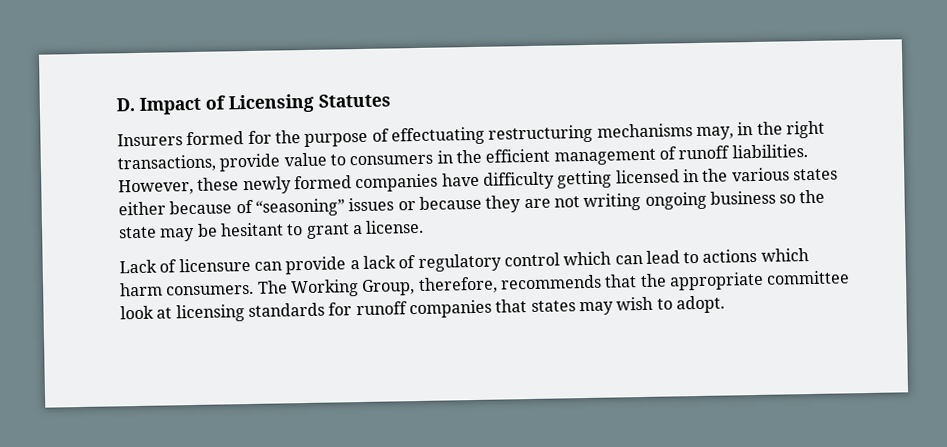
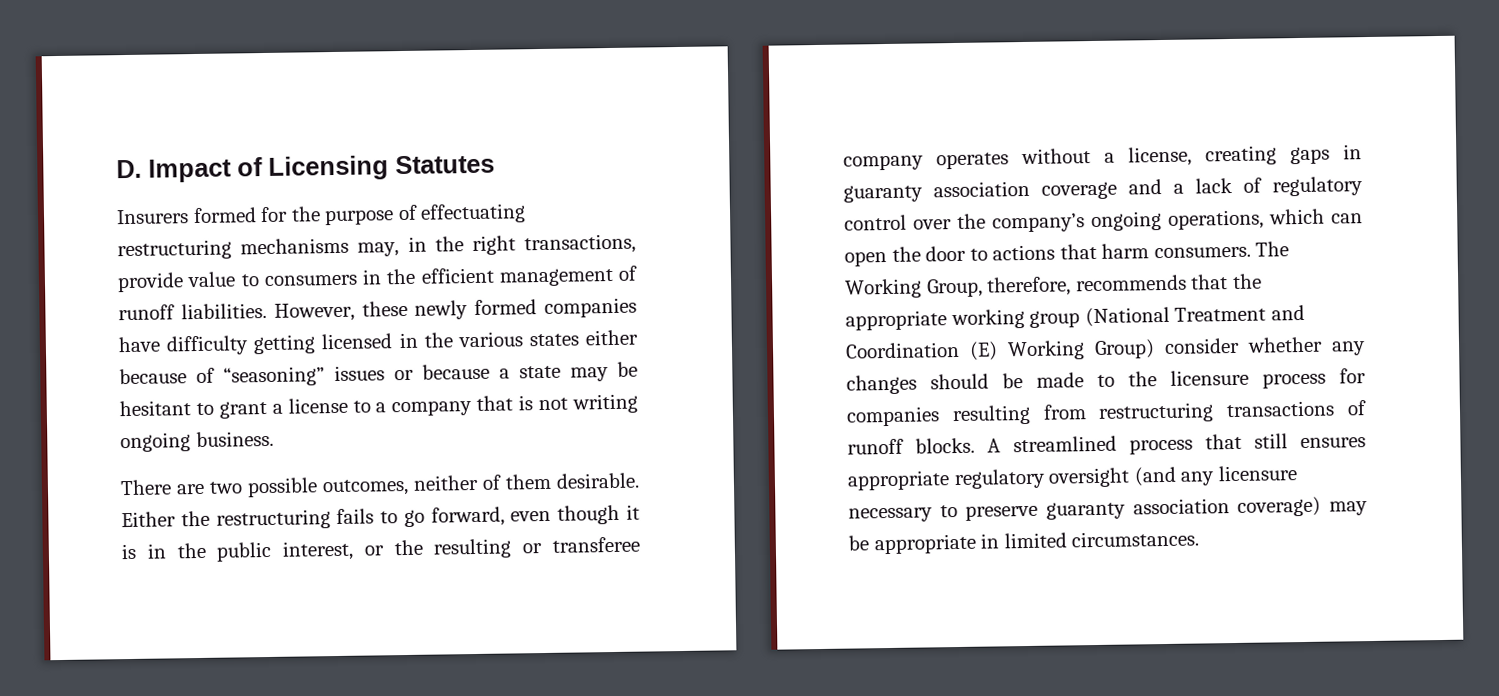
- However, these newly formed companies have difficulty getting licensed in the various states either because of “seasoning” issues or because they are not writing ongoing business so the state may be hesitant to grant a license.
- Lack of licensure can provide a lack of regulatory control which can lead to actions which harm consumers.
+ However, these newly formed companies have difficulty getting licensed in the various states either because of “seasoning” issues or because a state may be hesitant to grant a license to a company that is not writing ongoing business.
+ There are two possible outcomes, neither of them desirable. Either the restructuring fails to go forward, even though it is in the public interest, or the resulting or transferee company operates without a license, creating gaps in guaranty association coverage and a lack of regulatory control over the company’s ongoing operations, which can open the door to actions that harm consumers.
- The Working Group, therefore, recommends that the appropriate committee look at licensing standards for runoff companies that states may wish to adopt.
+ The Working Group, therefore, recommends that the appropriate working group (National Treatment and Coordination (E) Working Group) consider whether any changes should be made to the licensure process for companies resulting from restructuring transactions of runoff blocks. A streamlined process that still ensures appropriate regulatory oversight (and any licensure necessary to preserve guaranty association coverage) may be appropriate in limited circumstances.

